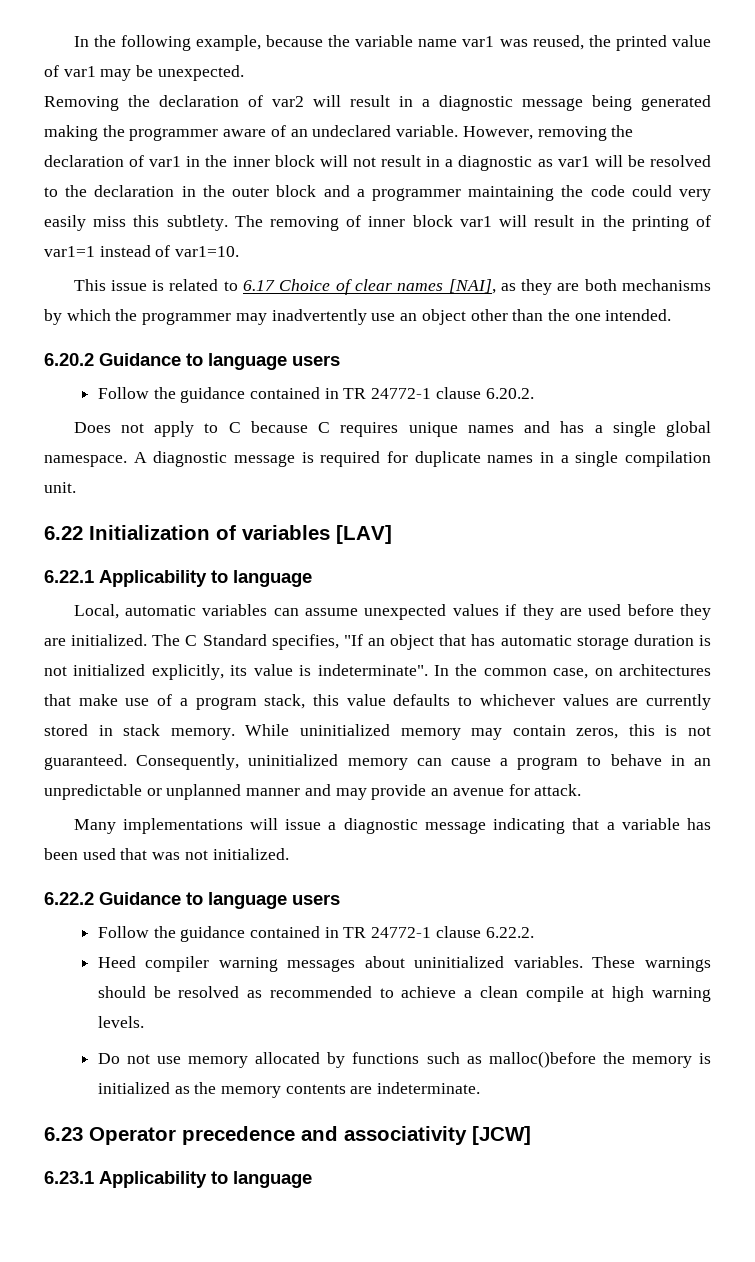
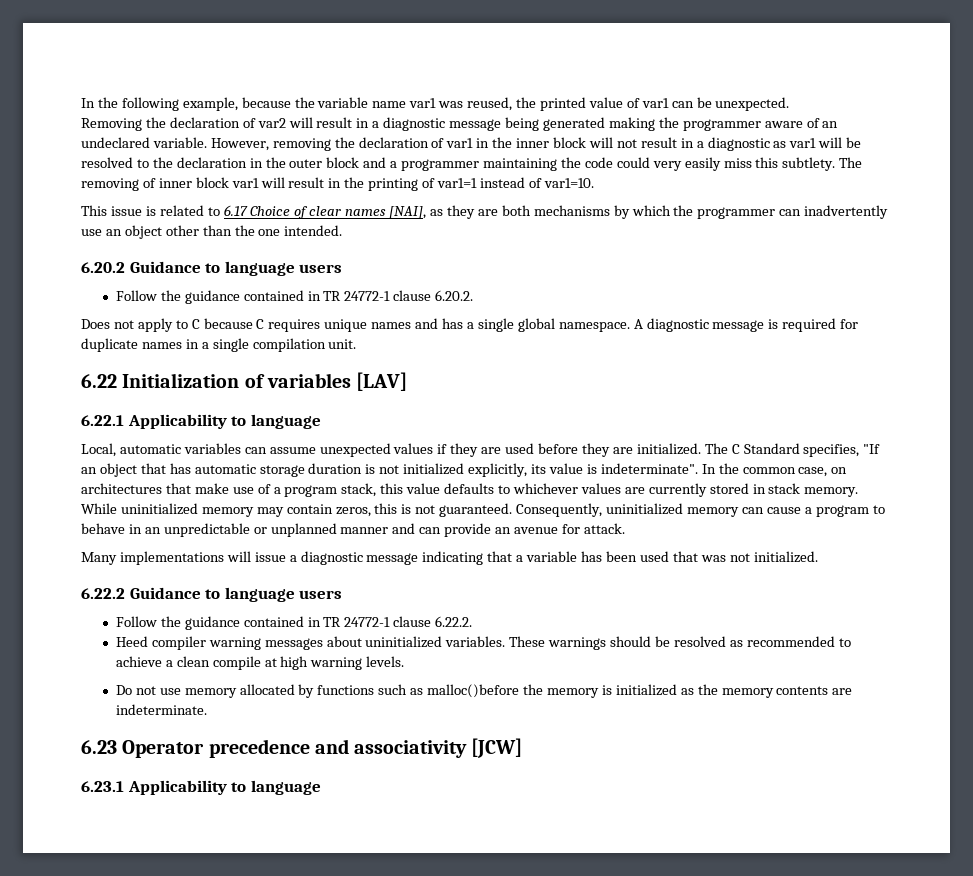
- In the following example, because the variable name var1 was reused, the printed value of var1 may be unexpected.
+ In the following example, because the variable name var1 was reused, the printed value of var1 can be unexpected.
- This issue is related to 6.17 Choice of clear names [NAI], as they are both mechanisms by which the programmer may inadvertently use an object other than the one intended.
+ This issue is related to 6.17 Choice of clear names [NAI], as they are both mechanisms by which the programmer can inadvertently use an object other than the one intended.
- Consequently, uninitialized memory can cause a program to behave in an unpredictable or unplanned manner and may provide an avenue for attack.
+ Consequently, uninitialized memory can cause a program to behave in an unpredictable or unplanned manner and can provide an avenue for attack.

